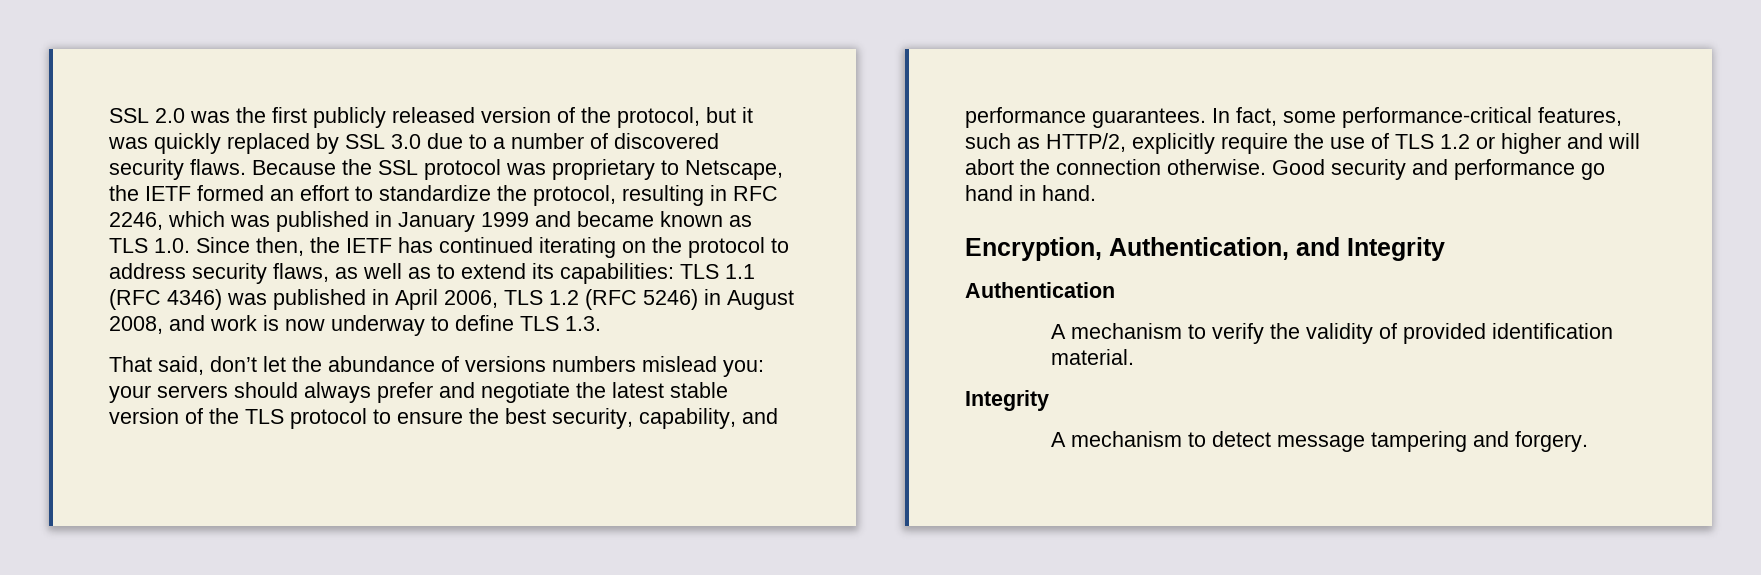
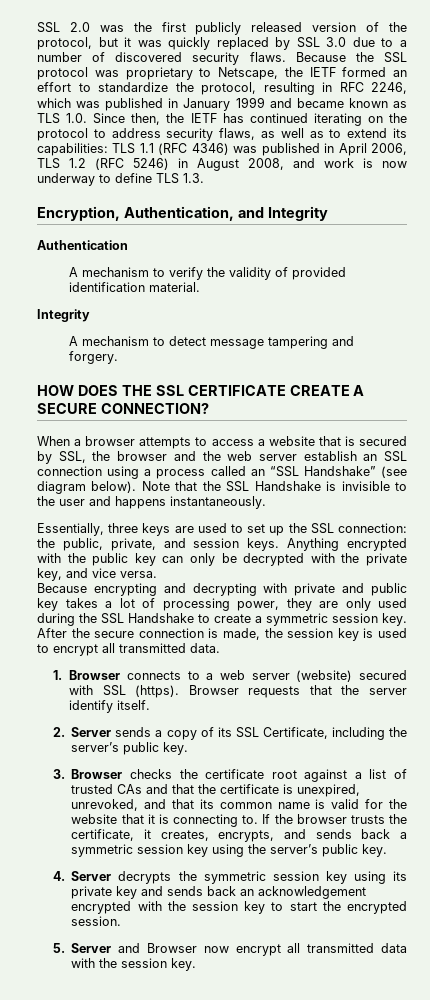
- That said, don’t let the abundance of versions numbers mislead you: your servers should always prefer and negotiate the latest stable version of the TLS protocol to ensure the best security, capability, and performance guarantees. In fact, some performance-critical features, such as HTTP/2, explicitly require the use of TLS 1.2 or higher and will abort the connection otherwise. Good security and performance go hand in hand.
+ HOW DOES THE SSL CERTIFICATE CREATE A SECURE CONNECTION?
+ When a browser attempts to access a website that is secured by SSL, the browser and the web server establish an SSL connection using a process called an “SSL Handshake” (see diagram below). Note that the SSL Handshake is invisible to the user and happens instantaneously.
+ Essentially, three keys are used to set up the SSL connection: the public, private, and session keys. Anything encrypted with the public key can only be decrypted with the private key, and vice versa.
+ Because encrypting and decrypting with private and public key takes a lot of processing power, they are only used during the SSL Handshake to create a symmetric session key. After the secure connection is made, the session key is used to encrypt all transmitted data.
+ 1. Browser connects to a web server (website) secured with SSL (https). Browser requests that the server identify itself.
+ 2. Server sends a copy of its SSL Certificate, including the server’s public key.
+ 3. Browser checks the certificate root against a list of trusted CAs and that the certificate is unexpired, unrevoked, and that its common name is valid for the website that it is connecting to. If the browser trusts the certificate, it creates, encrypts, and sends back a symmetric session key using the server’s public key.
+ 4. Server decrypts the symmetric session key using its private key and sends back an acknowledgement encrypted with the session key to start the encrypted session.
+ 5. Server and Browser now encrypt all transmitted data with the session key.

